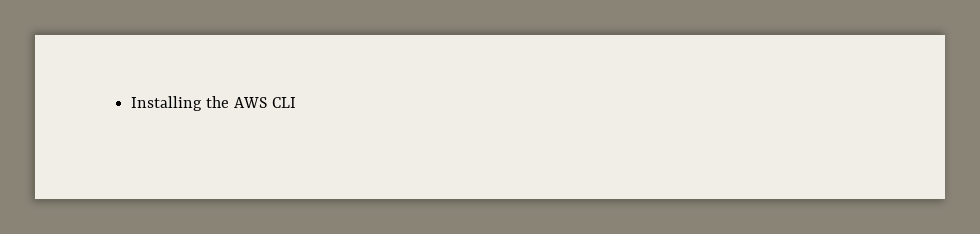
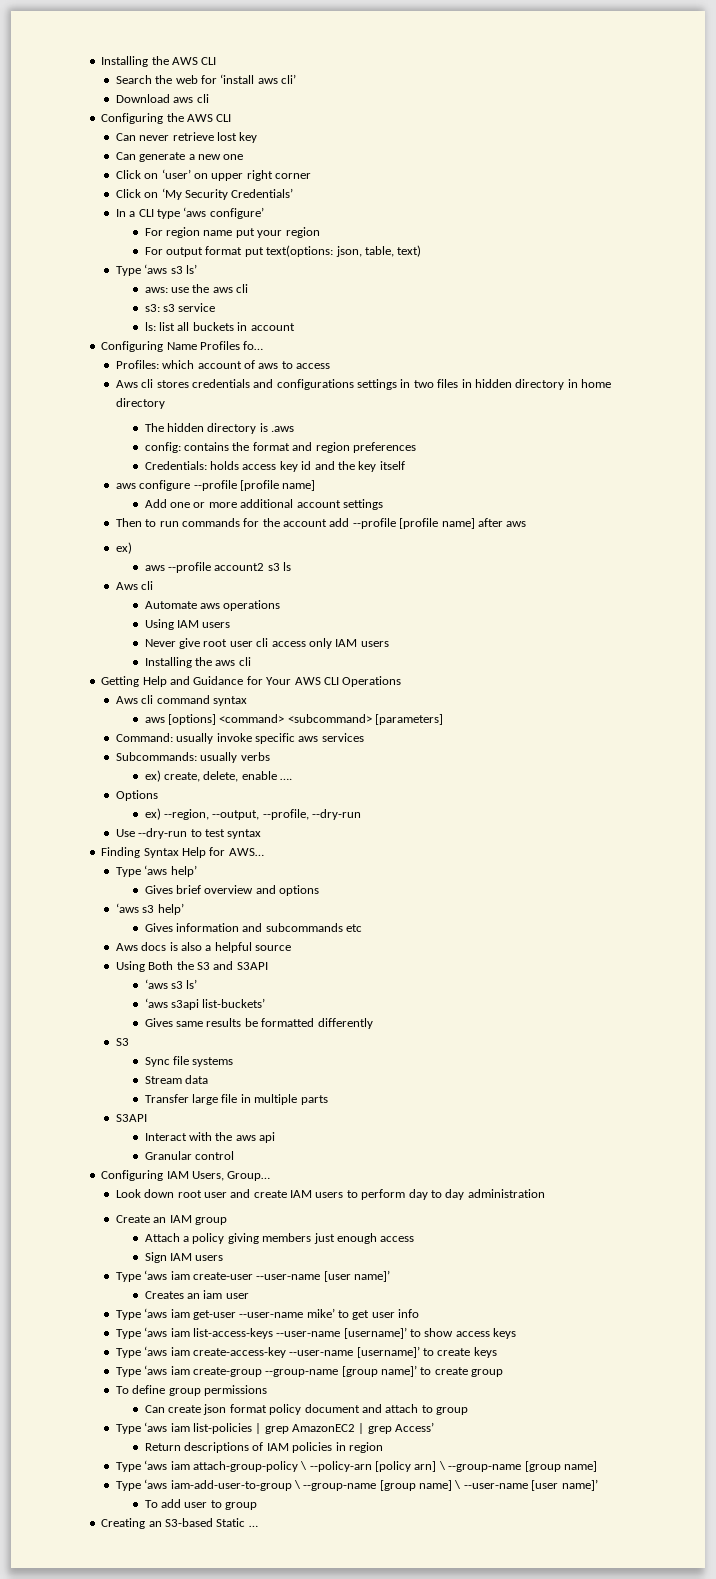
+ Search the web for ‘install aws cli’
+ Download aws cli
+ Configuring the AWS CLI
+ Can never retrieve lost key
+ Can generate a new one
+ Click on ‘user’ on upper right corner
+ Click on ‘My Security Credentials’
+ In a CLI type ‘aws configure’
+ For region name put your region
+ For output format put text(options: json, table, text)
+ Type ‘aws s3 ls’
+ aws: use the aws cli
+ s3: s3 service
+ ls: list all buckets in account
+ Configuring Name Profiles fo…
+ Profiles: which account of aws to access
+ Aws cli stores credentials and configurations settings in two files in hidden directory in home directory
+ The hidden directory is .aws
+ config: contains the format and region preferences
+ Credentials: holds access key id and the key itself
+ aws configure --profile [profile name]
+ Add one or more additional account settings
+ Then to run commands for the account add --profile [profile name] after aws
+ ex)
+ aws --profile account2 s3 ls
+ Aws cli
+ Automate aws operations
+ Using IAM users
+ Never give root user cli access only IAM users
+ Installing the aws cli
+ Getting Help and Guidance for Your AWS CLI Operations
+ Aws cli command syntax
+ aws [options] <command> <subcommand> [parameters]
+ Command: usually invoke specific aws services
+ Subcommands: usually verbs
+ ex) create, delete, enable ….
+ Options
+ ex) --region, --output, --profile, --dry-run
+ Use --dry-run to test syntax
+ Finding Syntax Help for AWS…
+ Type ‘aws help’
+ Gives brief overview and options
+ ‘aws s3 help’
+ Gives information and subcommands etc
+ Aws docs is also a helpful source
+ Using Both the S3 and S3API
+ ‘aws s3 ls’
+ ‘aws s3api list-buckets’
+ Gives same results be formatted differently
+ S3
+ Sync file systems
+ Stream data
+ Transfer large file in multiple parts
+ S3API
+ Interact with the aws api
+ Granular control
+ Configuring IAM Users, Group…
+ Look down root user and create IAM users to perform day to day administration
+ Create an IAM group
+ Attach a policy giving members just enough access
+ Sign IAM users
+ Type ‘aws iam create-user --user-name [user name]’
+ Creates an iam user
+ Type ‘aws iam get-user --user-name mike’ to get user info
+ Type ‘aws iam list-access-keys --user-name [username]’ to show access keys
+ Type ‘aws iam create-access-key --user-name [username]’ to create keys
+ Type ‘aws iam create-group --group-name [group name]’ to create group
+ To define group permissions
+ Can create json format policy document and attach to group
+ Type ‘aws iam list-policies | grep AmazonEC2 | grep Access’
+ Return descriptions of IAM policies in region
+ Type ‘aws iam attach-group-policy \ --policy-arn [policy arn] \ --group-name [group name]
+ Type ‘aws iam-add-user-to-group \ --group-name [group name] \ --user-name [user name]’
+ To add user to group
+ Creating an S3-based Static …

